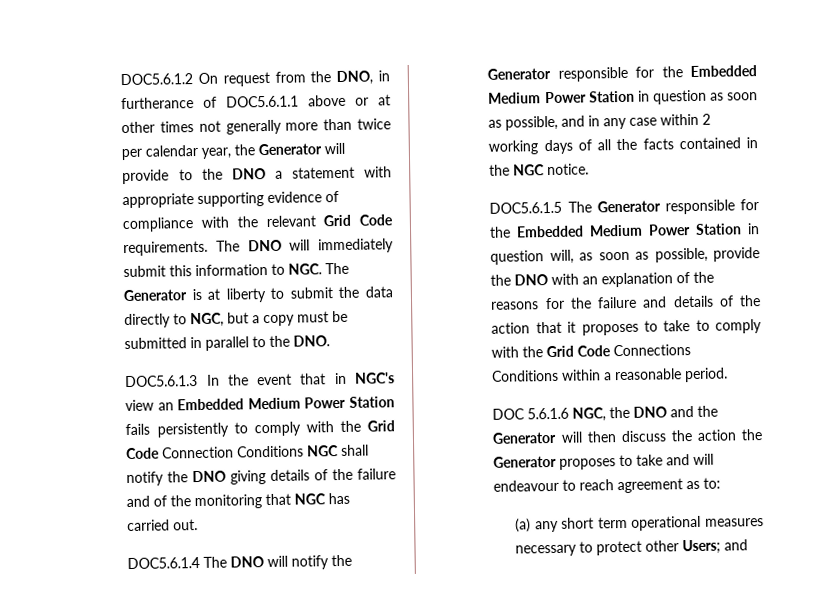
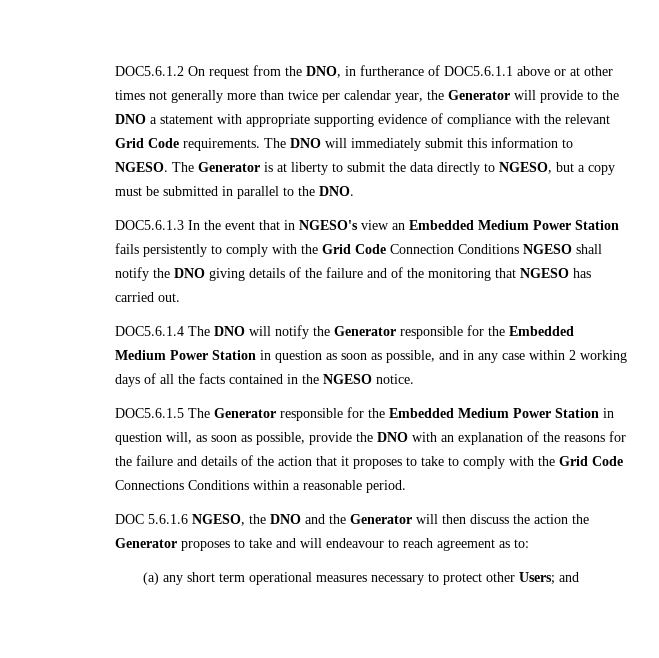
- The DNO will immediately submit this information to NGC. The Generator is at liberty to submit the data directly to NGC, but a copy must be submitted in parallel to the DNO.
+ The DNO will immediately submit this information to NGESO. The Generator is at liberty to submit the data directly to NGESO, but a copy must be submitted in parallel to the DNO.
- DOC5.6.1.3 In the event that in NGC's view an Embedded Medium Power Station fails persistently to comply with the Grid Code Connection Conditions NGC shall notify the DNO giving details of the failure and of the monitoring that NGC has carried out.
+ DOC5.6.1.3 In the event that in NGESO's view an Embedded Medium Power Station fails persistently to comply with the Grid Code Connection Conditions NGESO shall notify the DNO giving details of the failure and of the monitoring that NGESO has carried out.
- DOC5.6.1.4 The DNO will notify the Generator responsible for the Embedded Medium Power Station in question as soon as possible, and in any case within 2 working days of all the facts contained in the NGC notice.
+ DOC5.6.1.4 The DNO will notify the Generator responsible for the Embedded Medium Power Station in question as soon as possible, and in any case within 2 working days of all the facts contained in the NGESO notice.
- DOC 5.6.1.6 NGC, the DNO and the Generator will then discuss the action the Generator proposes to take and will endeavour to reach agreement as to:
+ DOC 5.6.1.6 NGESO, the DNO and the Generator will then discuss the action the Generator proposes to take and will endeavour to reach agreement as to:

